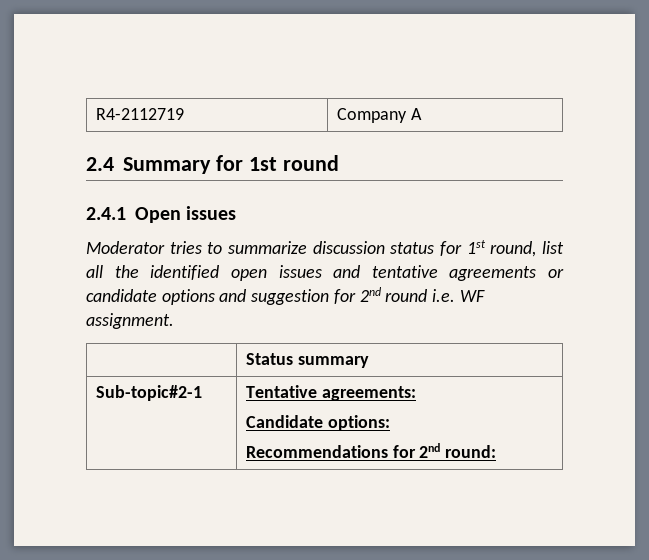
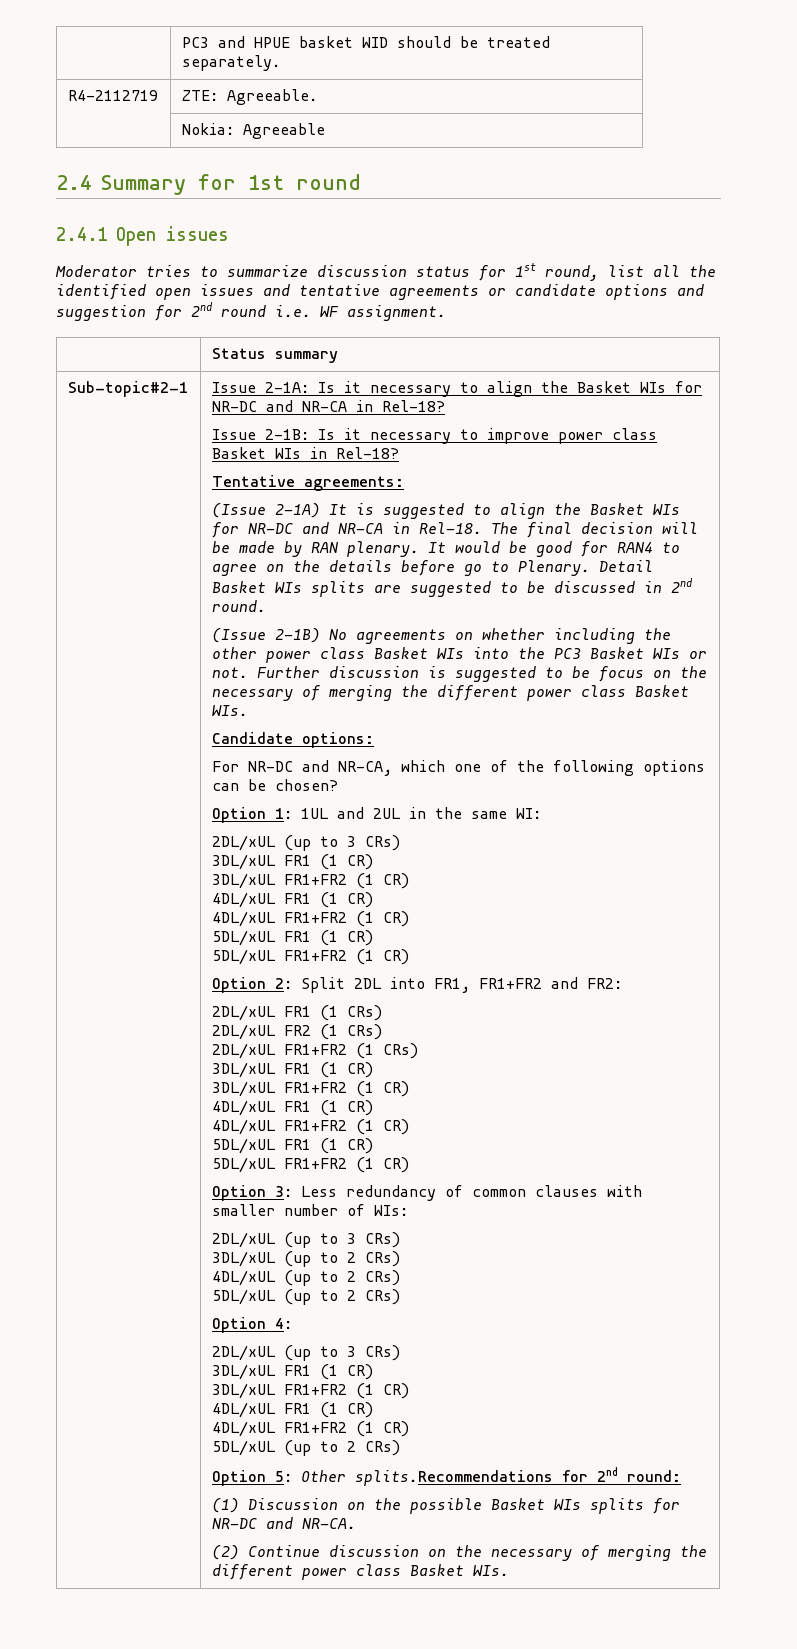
- R4-2112719 | Company A
+ | PC3 and HPUE basket WID should be treated separately.
+ R4-2112719 | ZTE: Agreeable.
+ | Nokia: Agreeable
+ Issue 2-1A: Is it necessary to align the Basket WIs for NR-DC and NR-CA in Rel-18?
+ Issue 2-1B: Is it necessary to improve power class Basket WIs in Rel-18?
  Tentative agreements:
+ (Issue 2-1A) It is suggested to align the Basket WIs for NR-DC and NR-CA in Rel-18. The final decision will be made by RAN plenary. It would be good for RAN4 to agree on the details before go to Plenary. Detail Basket WIs splits are suggested to be discussed in 2nd round.
+ (Issue 2-1B) No agreements on whether including the other power class Basket WIs into the PC3 Basket WIs or not. Further discussion is suggested to be focus on the necessary of merging the different power class Basket WIs.
  Candidate options:
- Recommendations for 2nd round:
+ For NR-DC and NR-CA, which one of the following options can be chosen?
+ Option 1: 1UL and 2UL in the same WI:
+ 2DL/xUL (up to 3 CRs)
+ 3DL/xUL FR1 (1 CR)
+ 3DL/xUL FR1+FR2 (1 CR)
+ 4DL/xUL FR1 (1 CR)
+ 4DL/xUL FR1+FR2 (1 CR)
+ 5DL/xUL FR1 (1 CR)
+ 5DL/xUL FR1+FR2 (1 CR)
+ Option 2: Split 2DL into FR1, FR1+FR2 and FR2:
+ 2DL/xUL FR1 (1 CRs)
+ 2DL/xUL FR2 (1 CRs)
+ 2DL/xUL FR1+FR2 (1 CRs)
+ 3DL/xUL FR1 (1 CR)
+ 3DL/xUL FR1+FR2 (1 CR)
+ 4DL/xUL FR1 (1 CR)
+ 4DL/xUL FR1+FR2 (1 CR)
+ 5DL/xUL FR1 (1 CR)
+ 5DL/xUL FR1+FR2 (1 CR)
+ Option 3: Less redundancy of common clauses with smaller number of WIs:
+ 2DL/xUL (up to 3 CRs)
+ 3DL/xUL (up to 2 CRs)
+ 4DL/xUL (up to 2 CRs)
+ 5DL/xUL (up to 2 CRs)
+ Option 4:
+ 2DL/xUL (up to 3 CRs)
+ 3DL/xUL FR1 (1 CR)
+ 3DL/xUL FR1+FR2 (1 CR)
+ 4DL/xUL FR1 (1 CR)
+ 4DL/xUL FR1+FR2 (1 CR)
+ 5DL/xUL (up to 2 CRs)
+ Option 5: Other splits.Recommendations for 2nd round:
+ (1) Discussion on the possible Basket WIs splits for NR-DC and NR-CA.
+ (2) Continue discussion on the necessary of merging the different power class Basket WIs.

